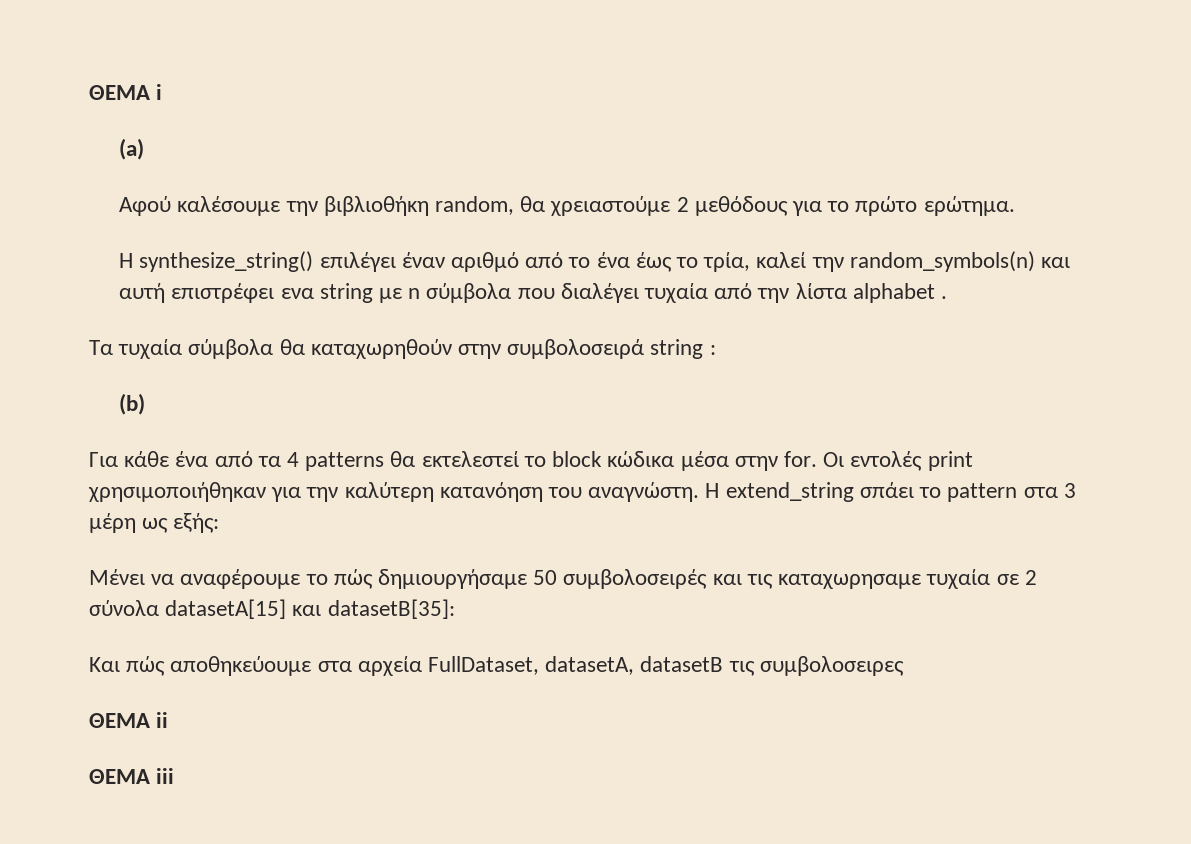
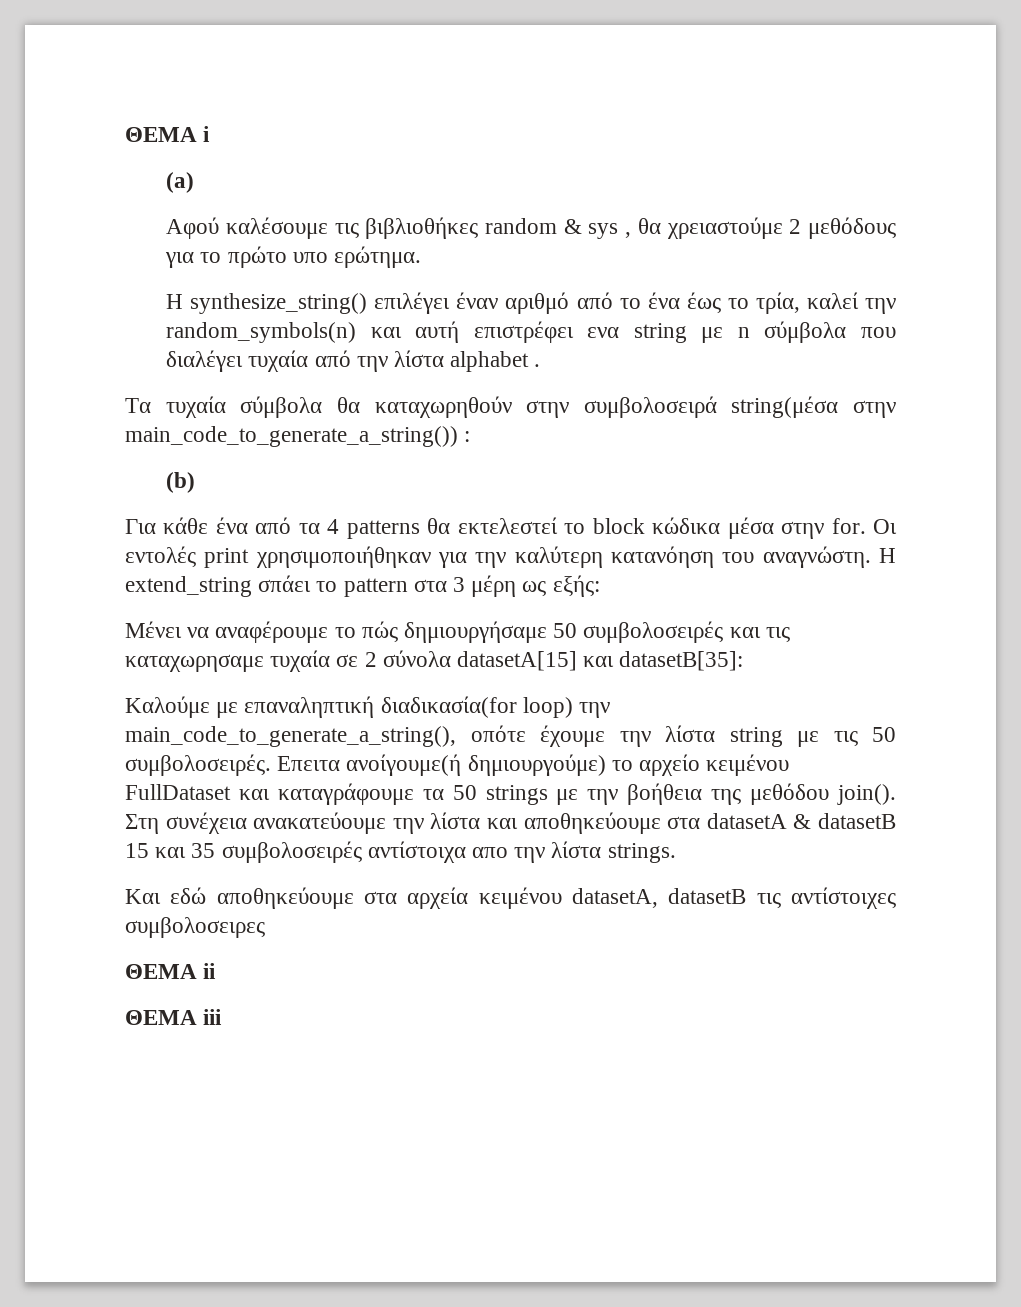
- Αφού καλέσουμε την βιβλιοθήκη random, θα χρειαστούμε 2 μεθόδους για το πρώτο ερώτημα.
+ Αφού καλέσουμε τις βιβλιοθήκες random & sys , θα χρειαστούμε 2 μεθόδους για το πρώτο υπο ερώτημα.
- Τα τυχαία σύμβολα θα καταχωρηθούν στην συμβολοσειρά string :
+ Τα τυχαία σύμβολα θα καταχωρηθούν στην συμβολοσειρά string(μέσα στην main_code_to_generate_a_string()) :
+ Καλούμε με επαναληπτική διαδικασία(for loop) την main_code_to_generate_a_string(), οπότε έχουμε την λίστα string με τις 50 συμβολοσειρές. Επειτα ανοίγουμε(ή δημιουργούμε) το αρχείο κειμένου FullDataset και καταγράφουμε τα 50 strings με την βοήθεια της μεθόδου join(). Στη συνέχεια ανακατεύουμε την λίστα και αποθηκεύουμε στα datasetA & datasetB 15 και 35 συμβολοσειρές αντίστοιχα απο την λίστα strings.
- Και πώς αποθηκεύουμε στα αρχεία FullDataset, datasetA, datasetB τις συμβολοσειρες
+ Και εδώ αποθηκεύουμε στα αρχεία κειμένου datasetA, datasetB τις αντίστοιχες συμβολοσειρες

